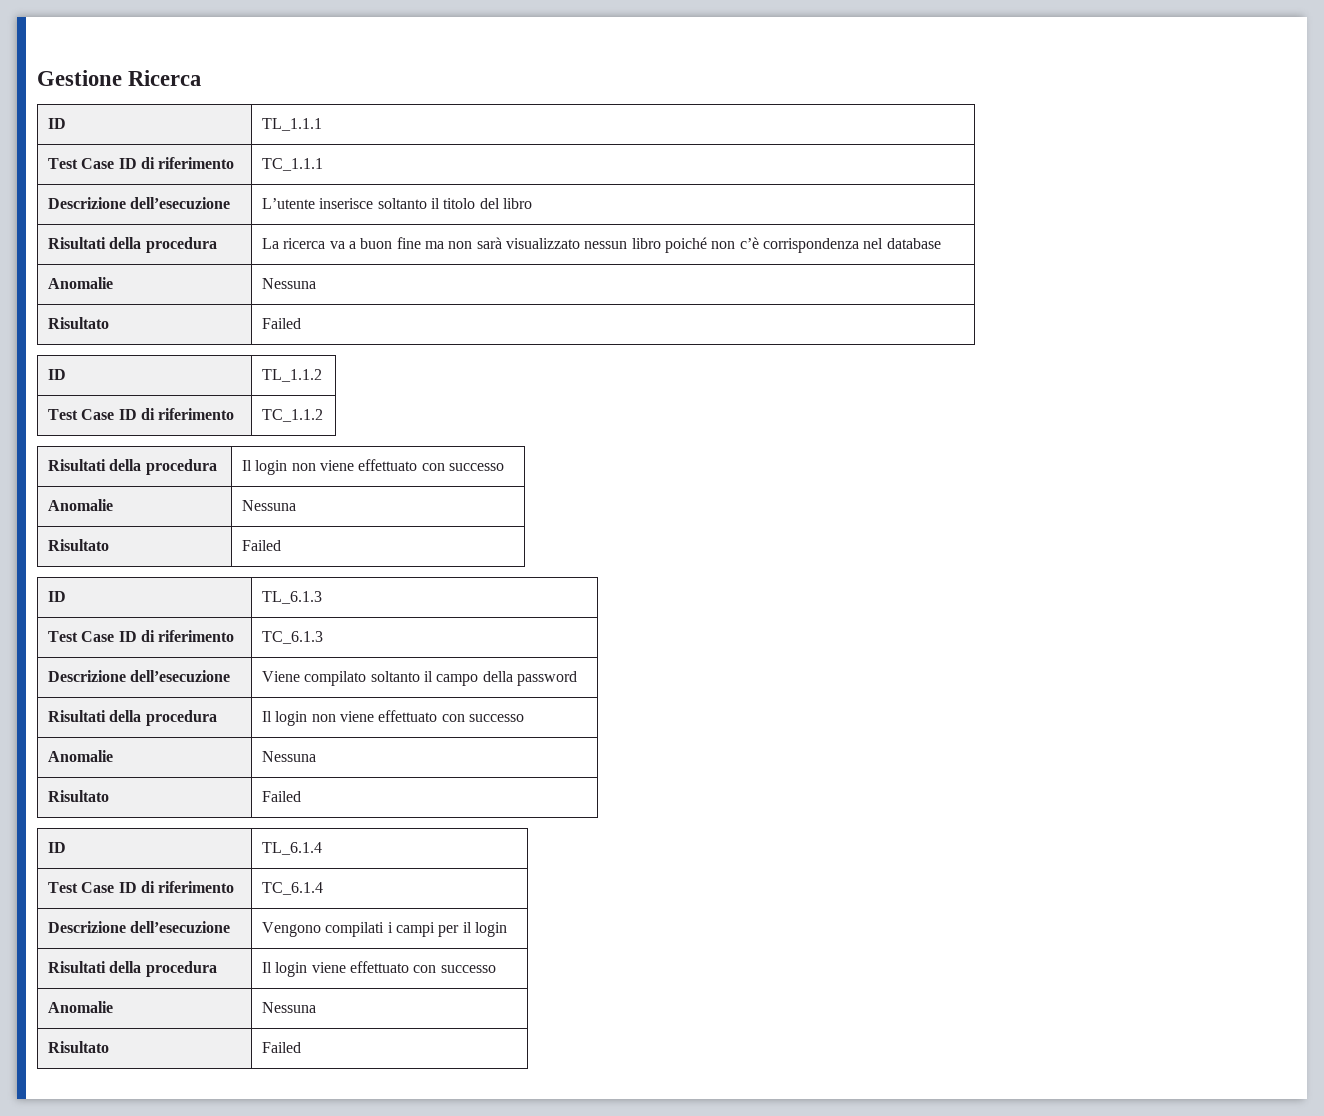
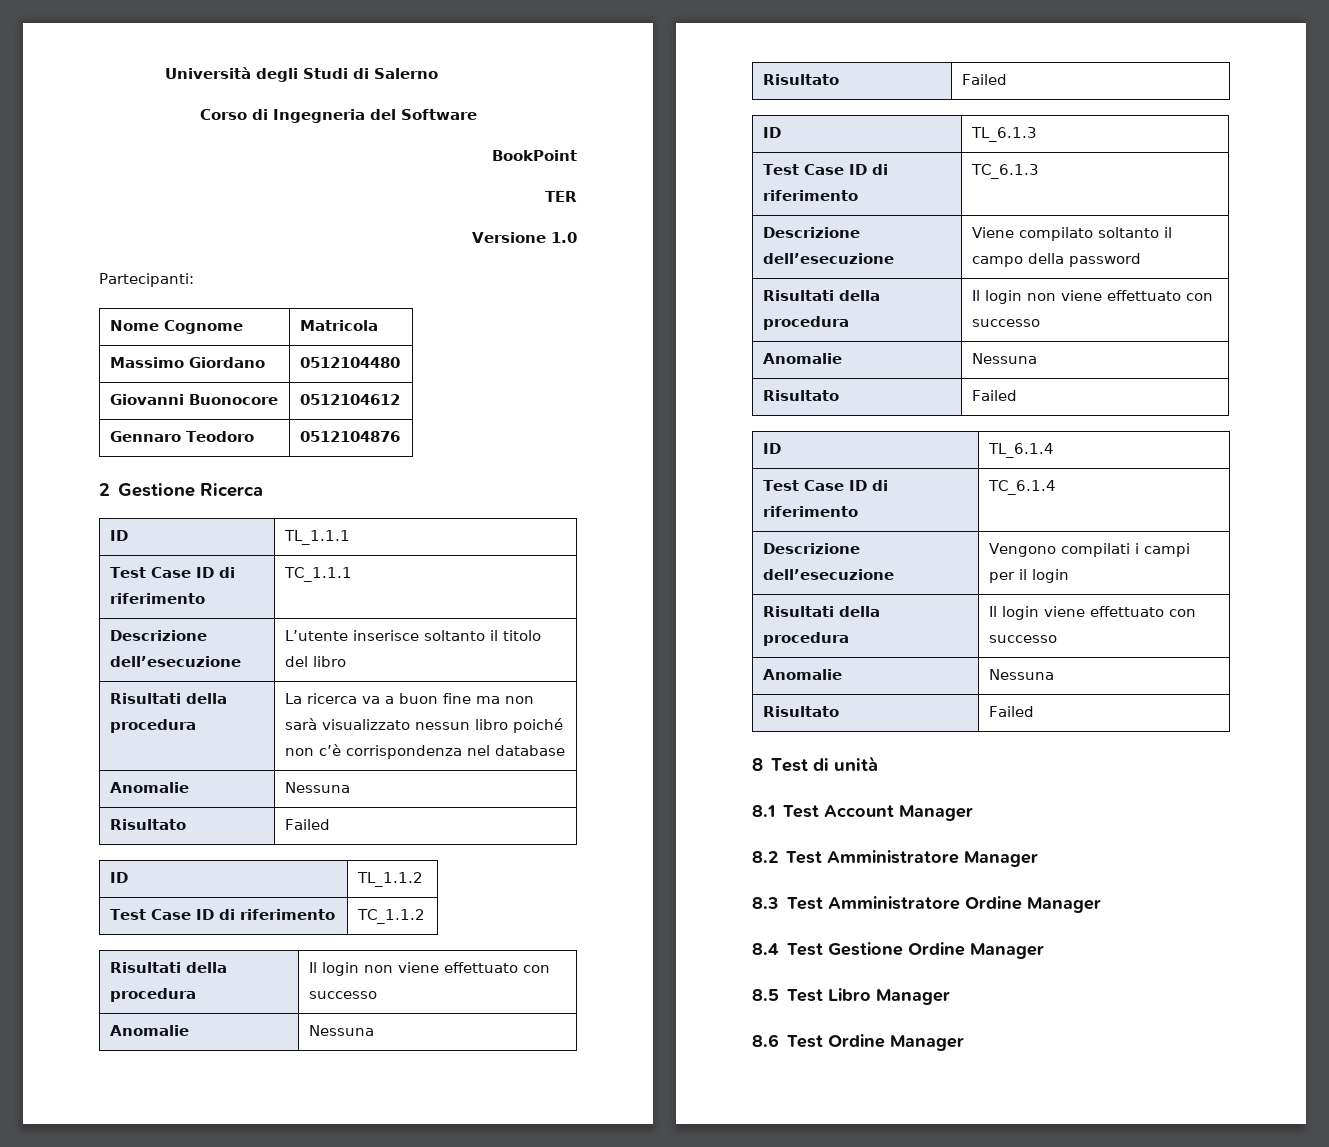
- Gestione Ricerca
+ Università degli Studi di Salerno
+ Corso di Ingegneria del Software
+ BookPoint
+ TER
+ Versione 1.0
+ Partecipanti:
+ Nome Cognome | Matricola
+ Massimo Giordano | 0512104480
+ Giovanni Buonocore | 0512104612
+ Gennaro Teodoro | 0512104876
+ 2 Gestione Ricerca
+ 8 Test di unità
+ 8.1 Test Account Manager
+ 8.2 Test Amministratore Manager
+ 8.3 Test Amministratore Ordine Manager
+ 8.4 Test Gestione Ordine Manager
+ 8.5 Test Libro Manager
+ 8.6 Test Ordine Manager

